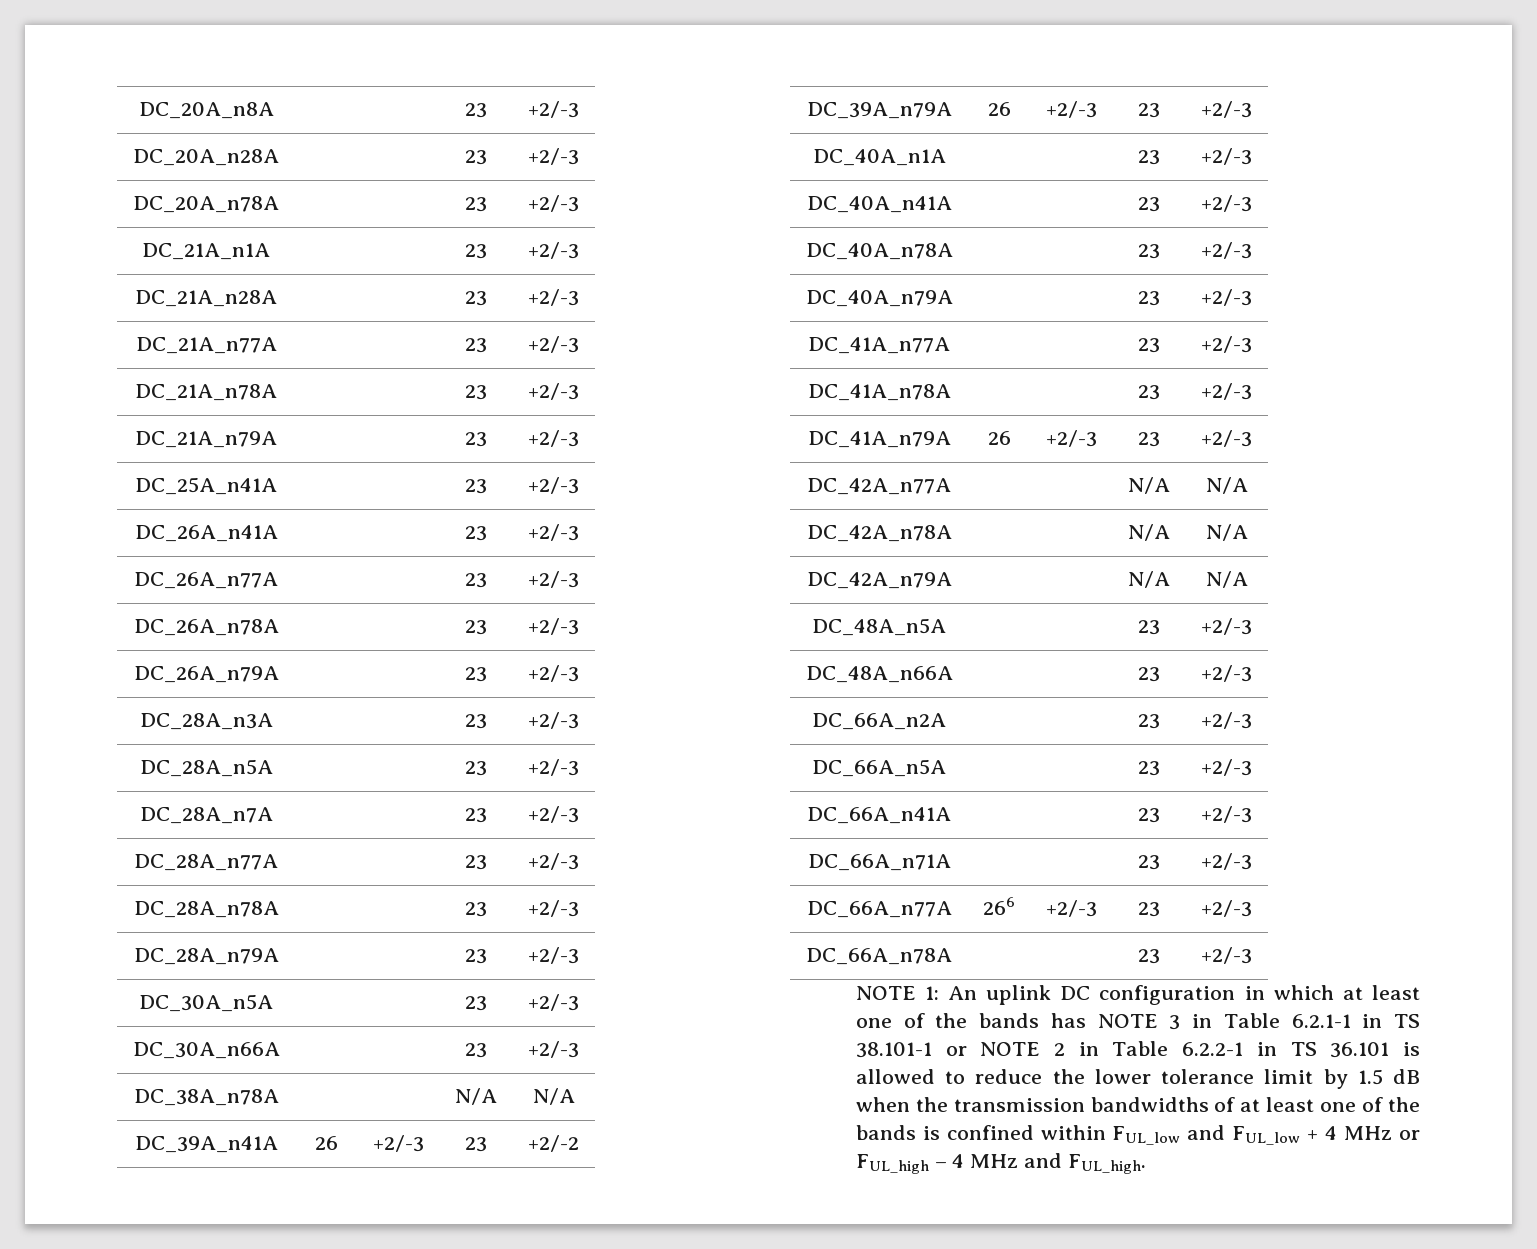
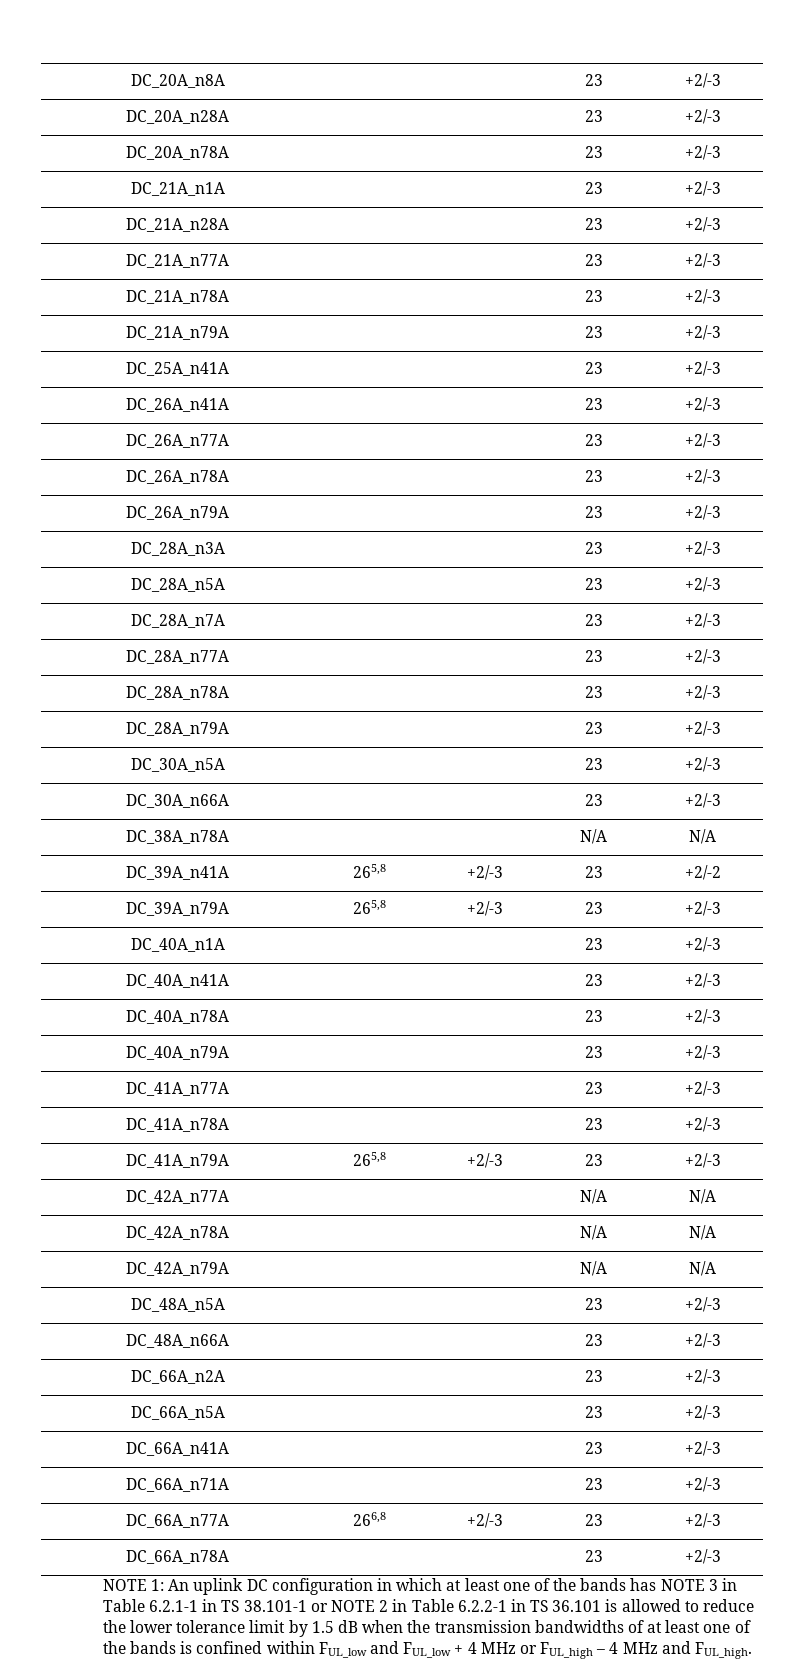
- DC_39A_n41A | 26 | +2/-3 | 23 | +2/-2
+ DC_39A_n41A | 265,8 | +2/-3 | 23 | +2/-2
- DC_39A_n79A | 26 | +2/-3 | 23 | +2/-3
+ DC_39A_n79A | 265,8 | +2/-3 | 23 | +2/-3
- DC_41A_n79A | 26 | +2/-3 | 23 | +2/-3
+ DC_41A_n79A | 265,8 | +2/-3 | 23 | +2/-3
- DC_66A_n77A | 266 | +2/-3 | 23 | +2/-3
+ DC_66A_n77A | 266,8 | +2/-3 | 23 | +2/-3

